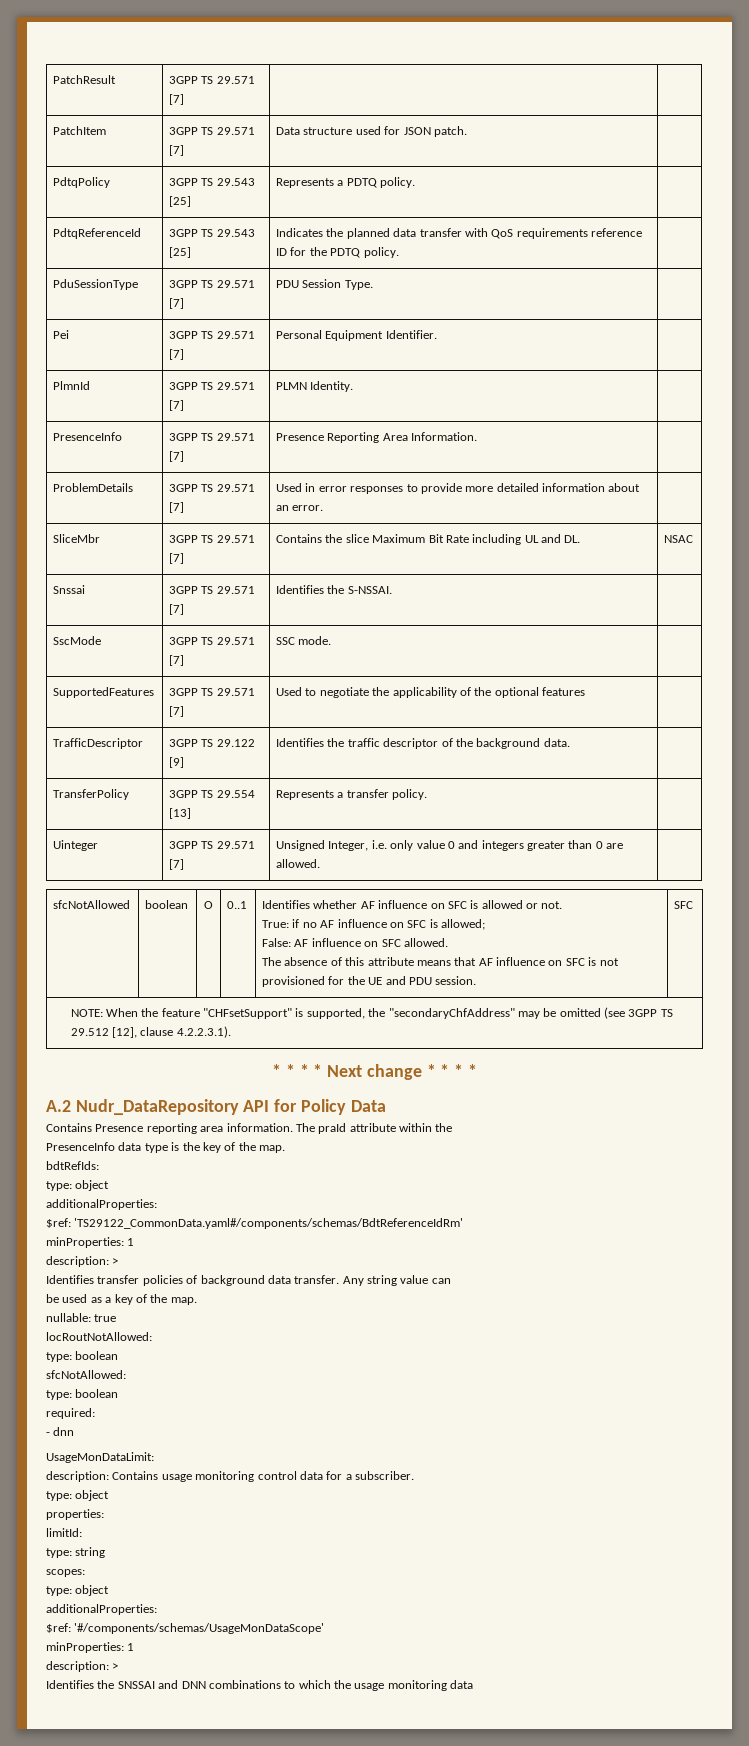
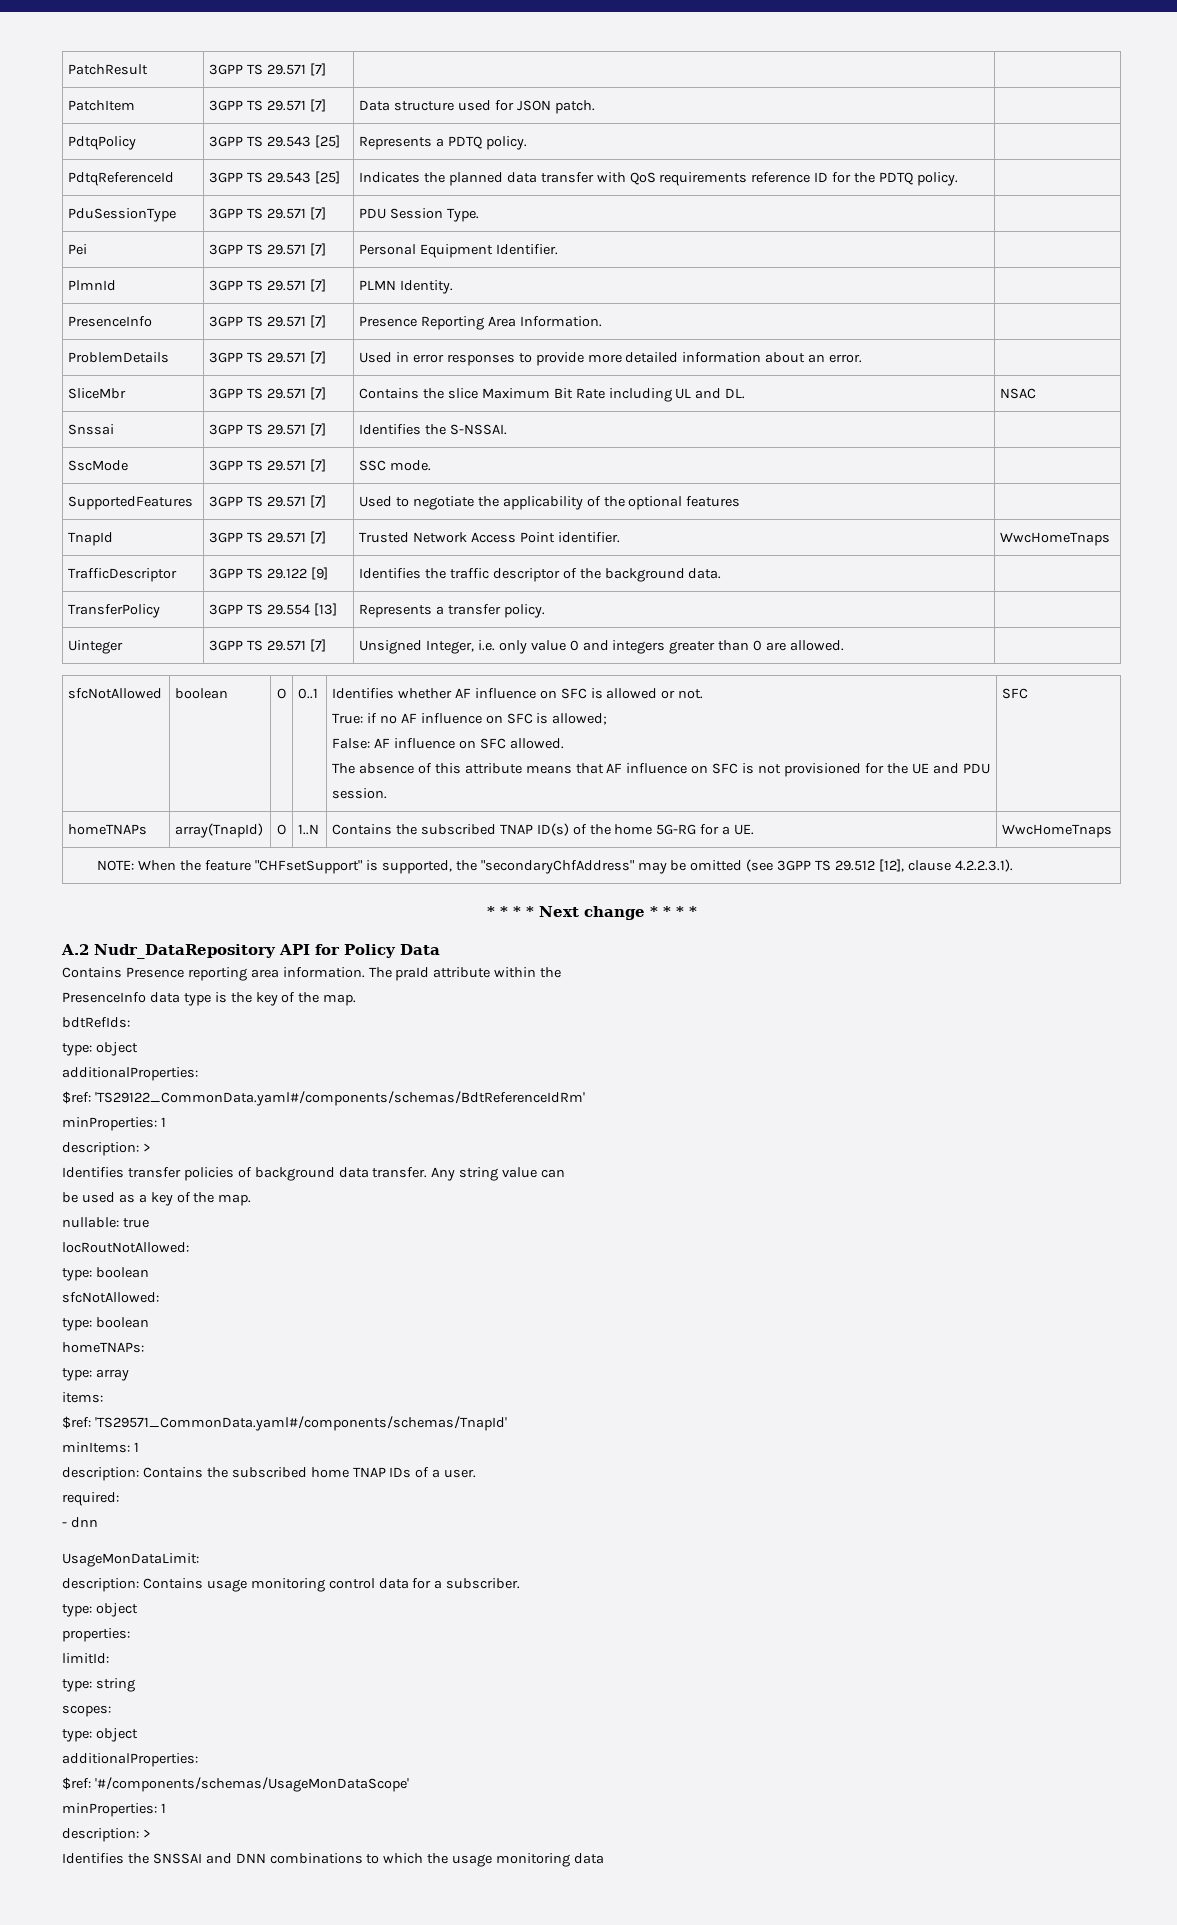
+ TnapId | 3GPP TS 29.571 [7] | Trusted Network Access Point identifier. | WwcHomeTnaps
+ homeTNAPs | array(TnapId) | O | 1..N | Contains the subscribed TNAP ID(s) of the home 5G-RG for a UE. | WwcHomeTnaps
+ homeTNAPs:
+ type: array
+ items:
+ $ref: 'TS29571_CommonData.yaml#/components/schemas/TnapId'
+ minItems: 1
+ description: Contains the subscribed home TNAP IDs of a user.

